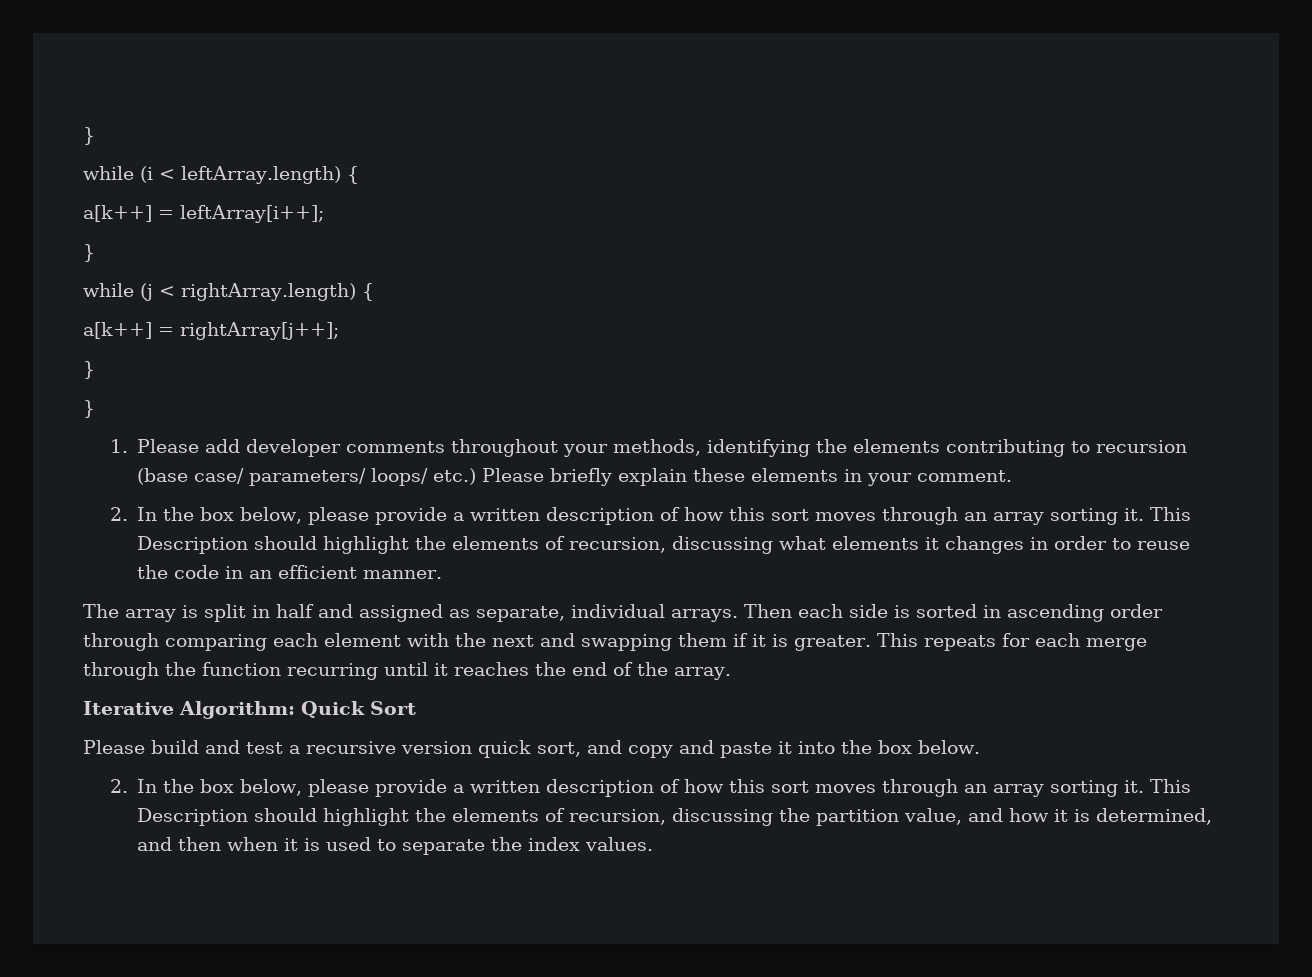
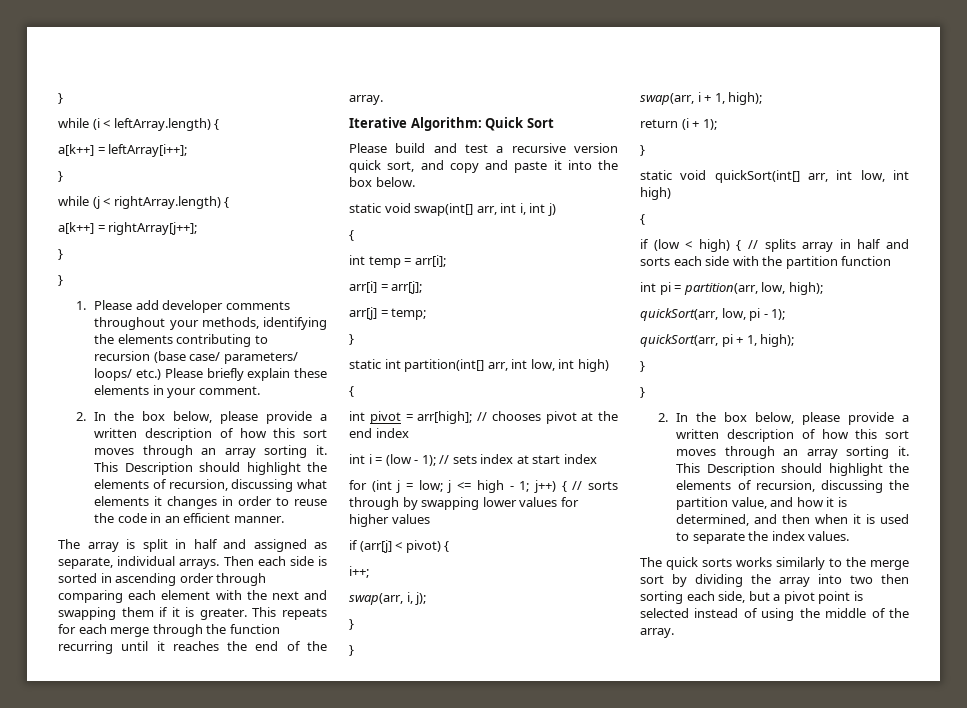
+ static void swap(int[] arr, int i, int j)
+ {
+ int temp = arr[i];
+ arr[i] = arr[j];
+ arr[j] = temp;
+ }
+ static int partition(int[] arr, int low, int high)
+ {
+ int pivot = arr[high]; // chooses pivot at the end index
+ int i = (low - 1); // sets index at start index
+ for (int j = low; j <= high - 1; j++) { // sorts through by swapping lower values for higher values
+ if (arr[j] < pivot) {
+ i++;
+ swap(arr, i, j);
+ }
+ }
+ swap(arr, i + 1, high);
+ return (i + 1);
+ }
+ static void quickSort(int[] arr, int low, int high)
+ {
+ if (low < high) { // splits array in half and sorts each side with the partition function
+ int pi = partition(arr, low, high);
+ quickSort(arr, low, pi - 1);
+ quickSort(arr, pi + 1, high);
+ }
+ }
+ The quick sorts works similarly to the merge sort by dividing the array into two then sorting each side, but a pivot point is selected instead of using the middle of the array.

